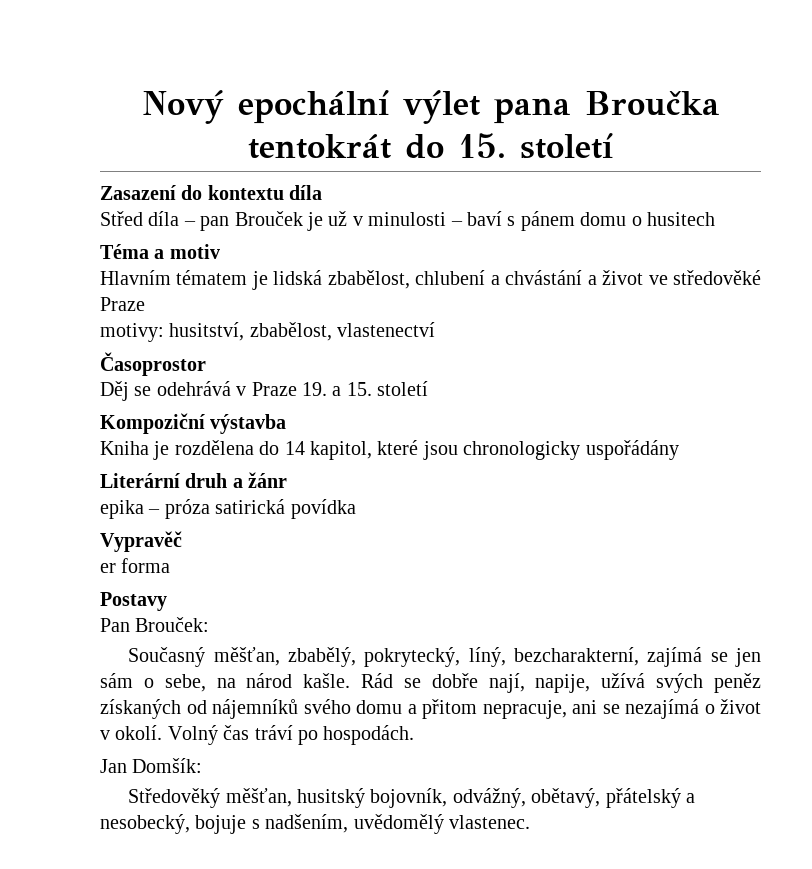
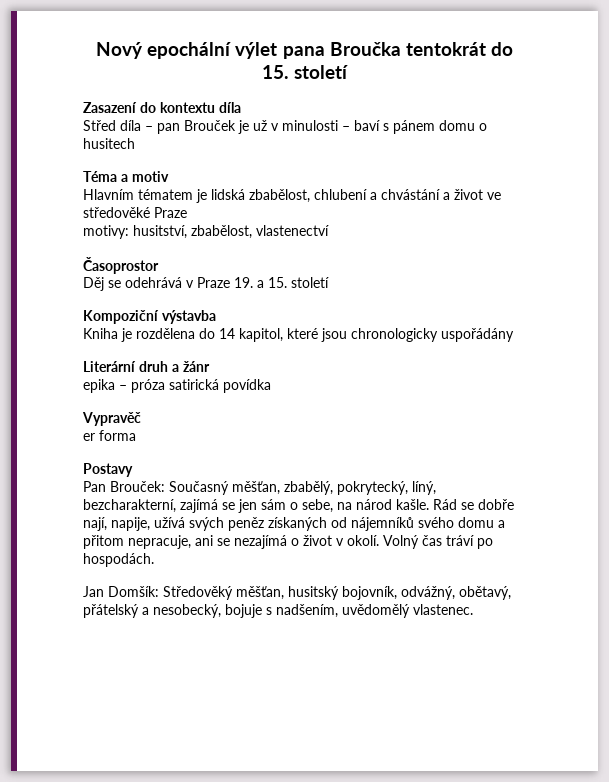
- Pan Brouček:
- Současný měšťan, zbabělý, pokrytecký, líný, bezcharakterní, zajímá se jen sám o sebe, na národ kašle.
+ Pan Brouček: Současný měšťan, zbabělý, pokrytecký, líný, bezcharakterní, zajímá se jen sám o sebe, na národ kašle.
- Jan Domšík:
- Středověký měšťan, husitský bojovník, odvážný, obětavý, přátelský a nesobecký, bojuje s nadšením, uvědomělý vlastenec.
+ Jan Domšík: Středověký měšťan, husitský bojovník, odvážný, obětavý, přátelský a nesobecký, bojuje s nadšením, uvědomělý vlastenec.

